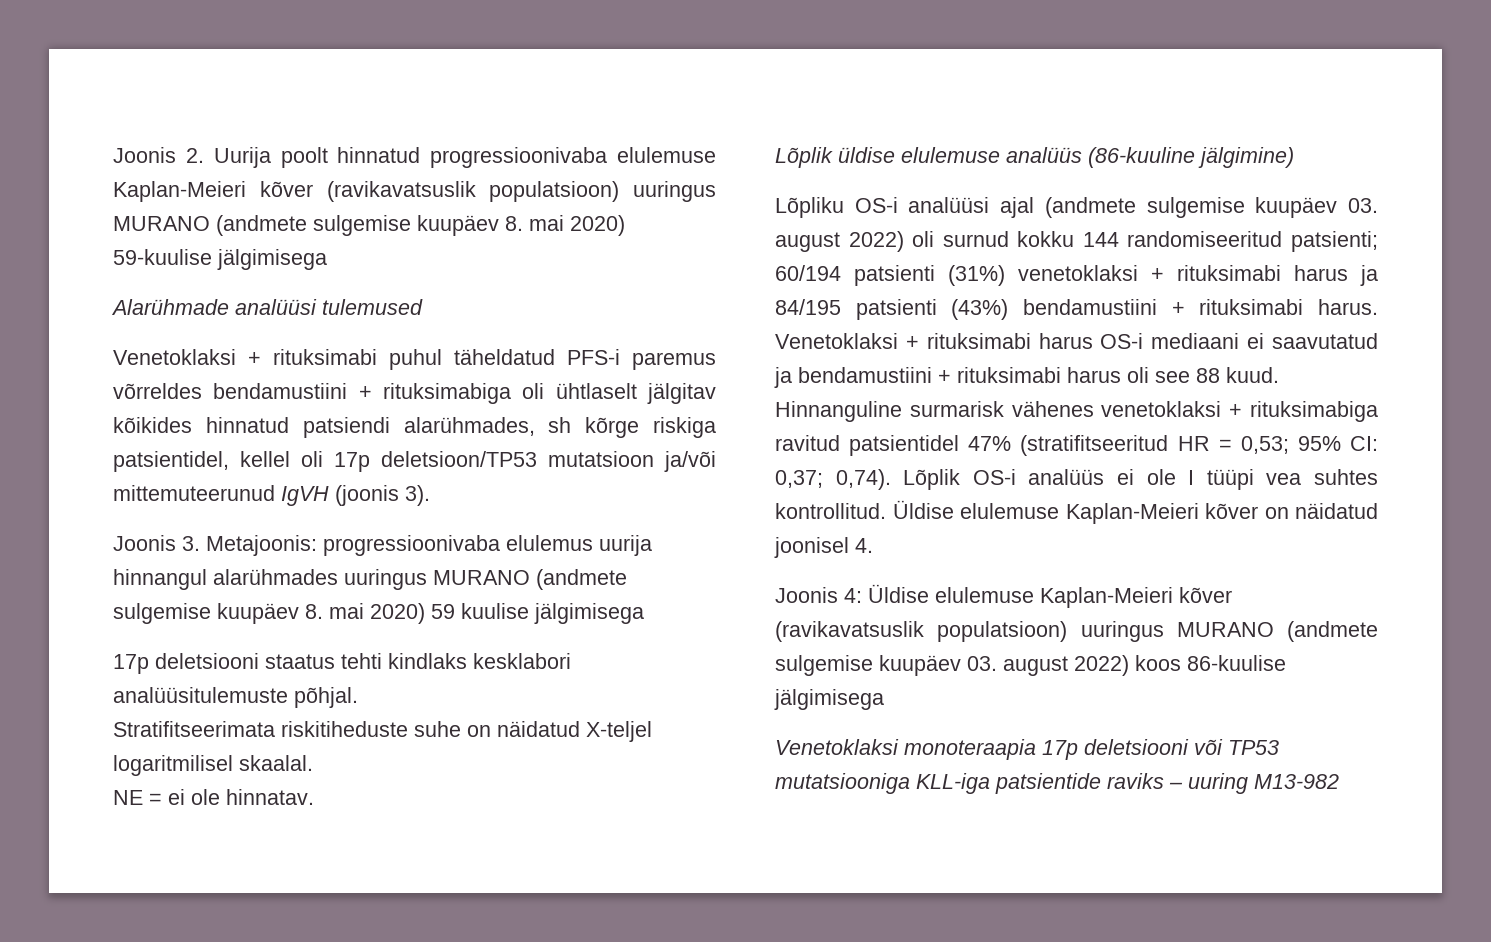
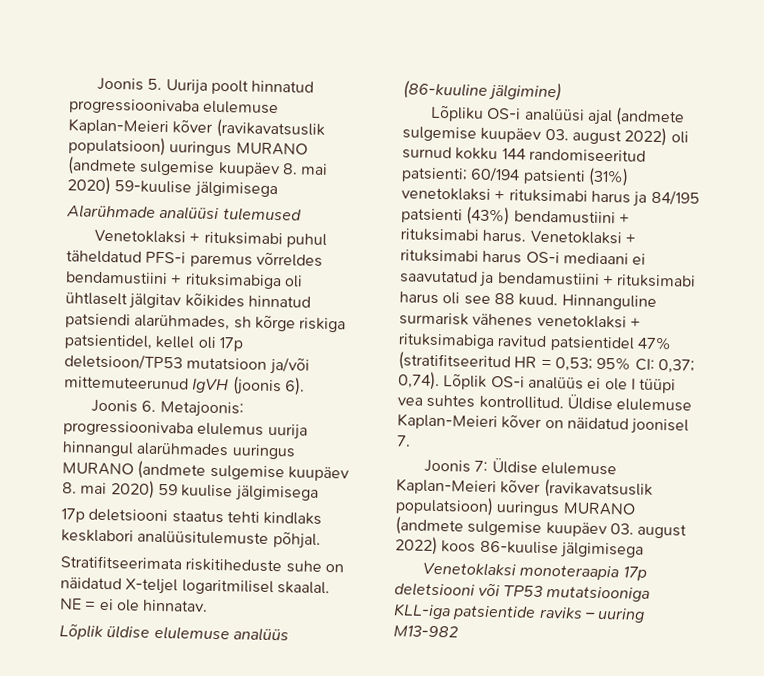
- Joonis 2. Uurija poolt hinnatud progressioonivaba elulemuse Kaplan-Meieri kõver (ravikavatsuslik populatsioon) uuringus MURANO (andmete sulgemise kuupäev 8. mai 2020) 59-kuulise jälgimisega
+ Joonis 5. Uurija poolt hinnatud progressioonivaba elulemuse Kaplan-Meieri kõver (ravikavatsuslik populatsioon) uuringus MURANO (andmete sulgemise kuupäev 8. mai 2020) 59-kuulise jälgimisega
- Venetoklaksi + rituksimabi puhul täheldatud PFS-i paremus võrreldes bendamustiini + rituksimabiga oli ühtlaselt jälgitav kõikides hinnatud patsiendi alarühmades, sh kõrge riskiga patsientidel, kellel oli 17p deletsioon/TP53 mutatsioon ja/või mittemuteerunud IgVH (joonis 3).
- Joonis 3. Metajoonis: progressioonivaba elulemus uurija hinnangul alarühmades uuringus MURANO (andmete sulgemise kuupäev 8. mai 2020) 59 kuulise jälgimisega
+ Venetoklaksi + rituksimabi puhul täheldatud PFS-i paremus võrreldes bendamustiini + rituksimabiga oli ühtlaselt jälgitav kõikides hinnatud patsiendi alarühmades, sh kõrge riskiga patsientidel, kellel oli 17p deletsioon/TP53 mutatsioon ja/või mittemuteerunud IgVH (joonis 6).
+ Joonis 6. Metajoonis: progressioonivaba elulemus uurija hinnangul alarühmades uuringus MURANO (andmete sulgemise kuupäev 8. mai 2020) 59 kuulise jälgimisega
- Üldise elulemuse Kaplan-Meieri kõver on näidatud joonisel 4.
- Joonis 4: Üldise elulemuse Kaplan-Meieri kõver (ravikavatsuslik populatsioon) uuringus MURANO (andmete sulgemise kuupäev 03. august 2022) koos 86-kuulise jälgimisega
+ Üldise elulemuse Kaplan-Meieri kõver on näidatud joonisel 7.
+ Joonis 7: Üldise elulemuse Kaplan-Meieri kõver (ravikavatsuslik populatsioon) uuringus MURANO (andmete sulgemise kuupäev 03. august 2022) koos 86-kuulise jälgimisega

